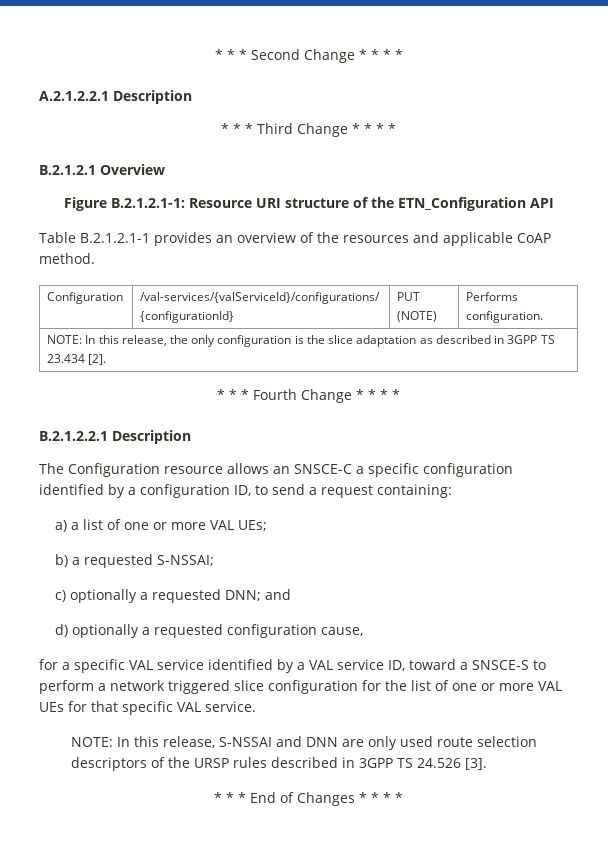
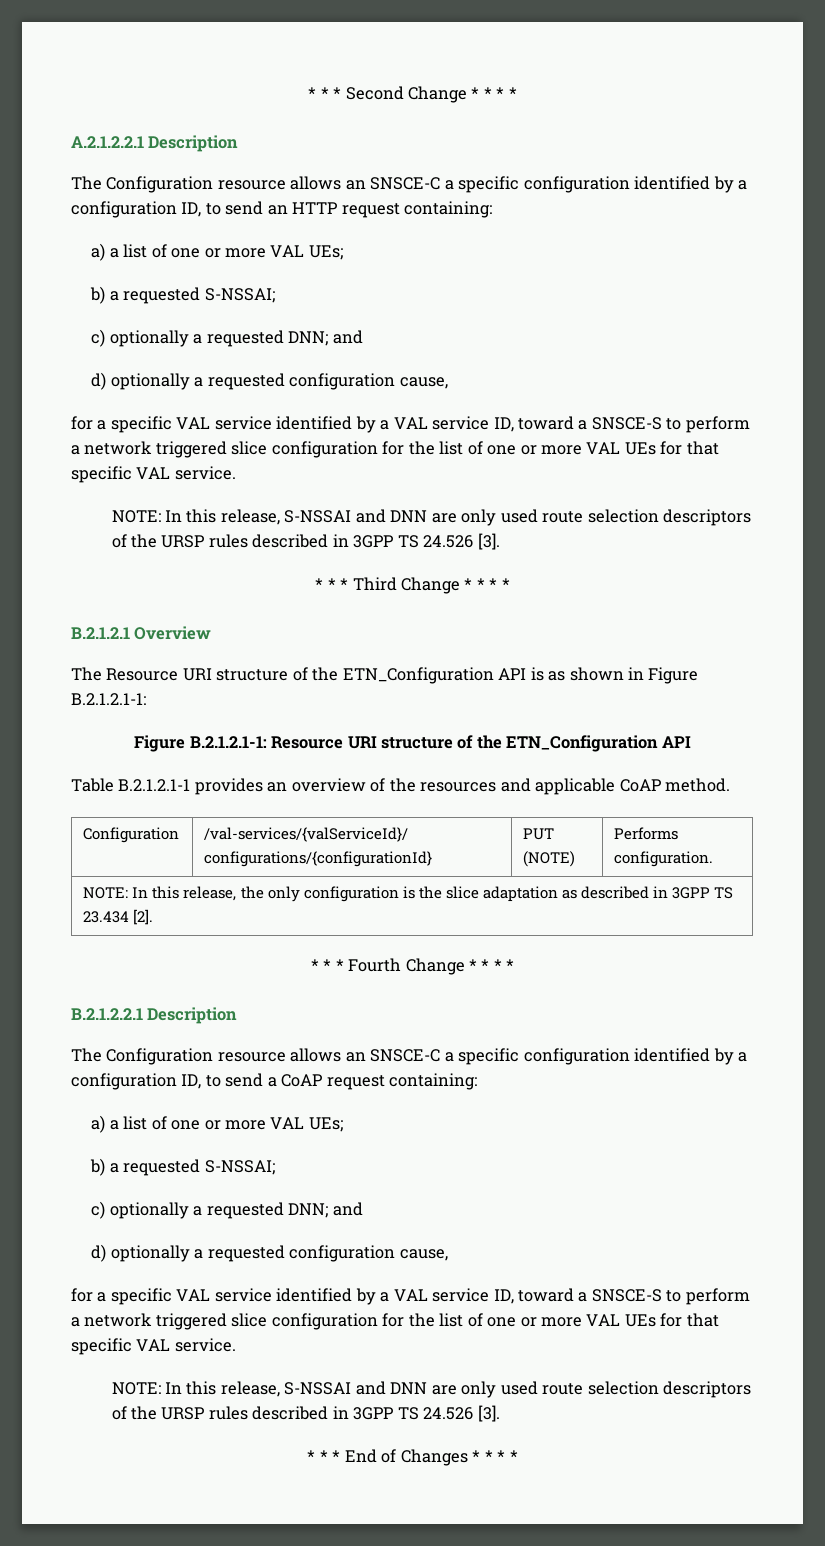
+ The Configuration resource allows an SNSCE-C a specific configuration identified by a configuration ID, to send an HTTP request containing:
+ a) a list of one or more VAL UEs;
+ b) a requested S-NSSAI;
+ c) optionally a requested DNN; and
+ d) optionally a requested configuration cause,
+ for a specific VAL service identified by a VAL service ID, toward a SNSCE-S to perform a network triggered slice configuration for the list of one or more VAL UEs for that specific VAL service.
+ NOTE: In this release, S-NSSAI and DNN are only used route selection descriptors of the URSP rules described in 3GPP TS 24.526 [3].
+ The Resource URI structure of the ETN_Configuration API is as shown in Figure B.2.1.2.1-1:
- The Configuration resource allows an SNSCE-C a specific configuration identified by a configuration ID, to send a request containing:
+ The Configuration resource allows an SNSCE-C a specific configuration identified by a configuration ID, to send a CoAP request containing:

